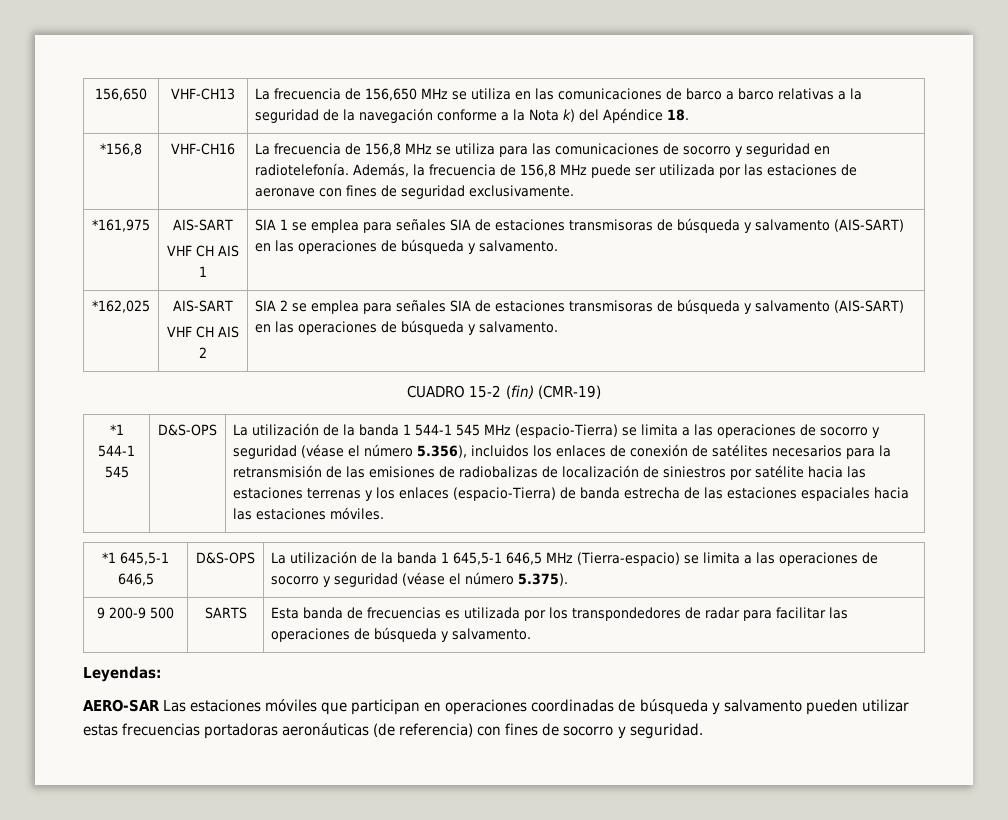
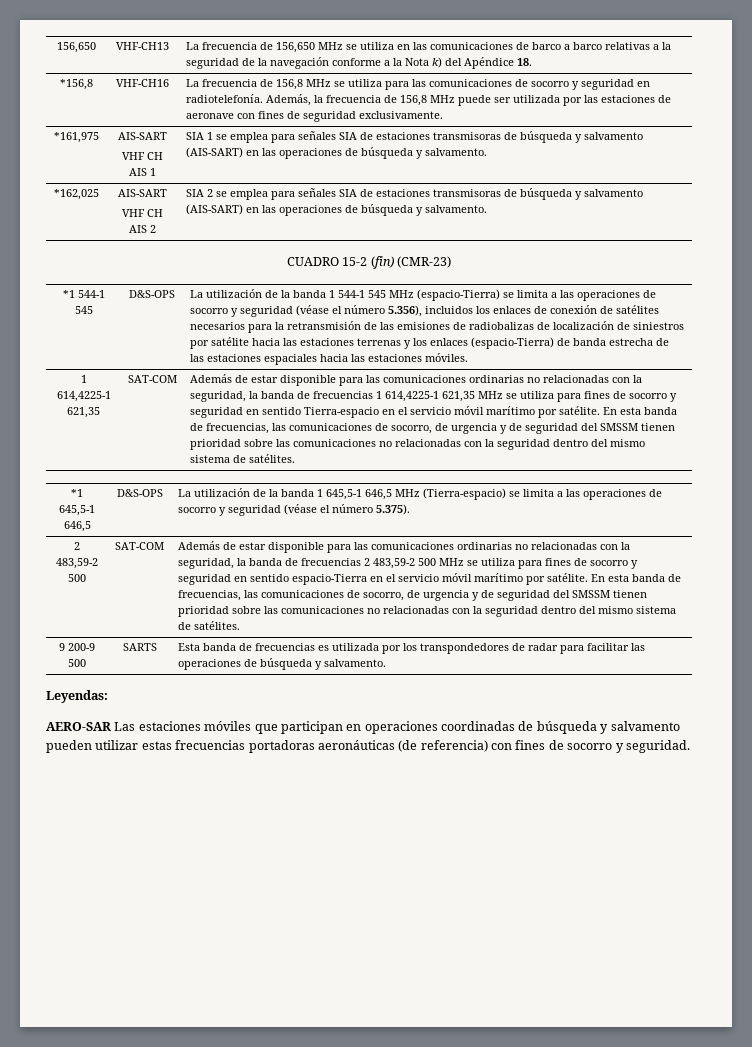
- CUADRO 15-2 (fin) (CMR-19)
+ CUADRO 15-2 (fin) (CMR-23)
+ 1 614,4225-1 621,35 | SAT-COM | Además de estar disponible para las comunicaciones ordinarias no relacionadas con la seguridad, la banda de frecuencias 1 614,4225-1 621,35 MHz se utiliza para fines de socorro y seguridad en sentido Tierra-espacio en el servicio móvil marítimo por satélite. En esta banda de frecuencias, las comunicaciones de socorro, de urgencia y de seguridad del SMSSM tienen prioridad sobre las comunicaciones no relacionadas con la seguridad dentro del mismo sistema de satélites.
+ 2 483,59-2 500 | SAT-COM | Además de estar disponible para las comunicaciones ordinarias no relacionadas con la seguridad, la banda de frecuencias 2 483,59-2 500 MHz se utiliza para fines de socorro y seguridad en sentido espacio-Tierra en el servicio móvil marítimo por satélite. En esta banda de frecuencias, las comunicaciones de socorro, de urgencia y de seguridad del SMSSM tienen prioridad sobre las comunicaciones no relacionadas con la seguridad dentro del mismo sistema de satélites.

